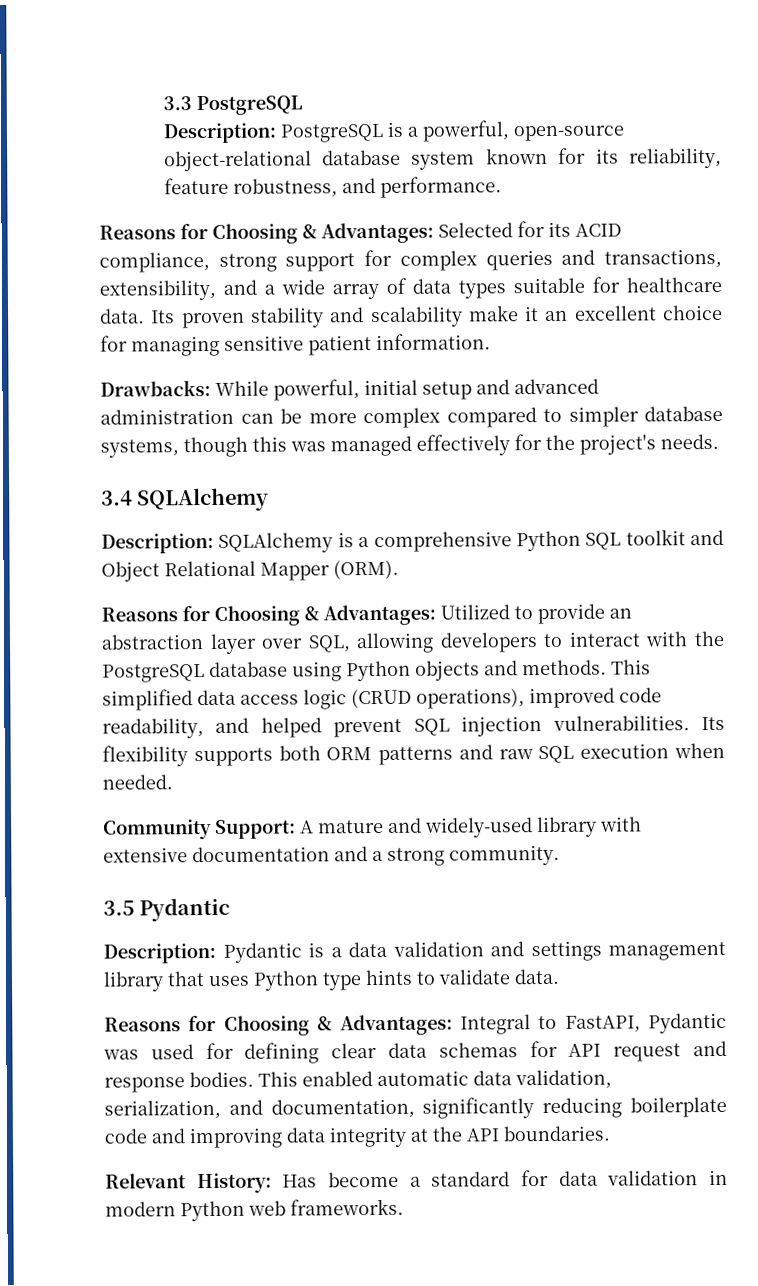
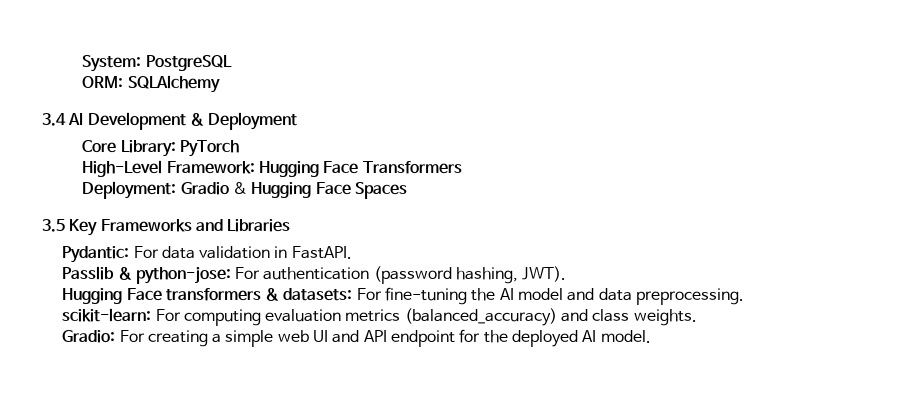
- 3.3 PostgreSQL
+ System: PostgreSQL
- Description: PostgreSQL is a powerful, open-source object-relational database system known for its reliability, feature robustness, and performance.
- Reasons for Choosing & Advantages: Selected for its ACID compliance, strong support for complex queries and transactions, extensibility, and a wide array of data types suitable for healthcare data. Its proven stability and scalability make it an excellent choice for managing sensitive patient information.
- Drawbacks: While powerful, initial setup and advanced administration can be more complex compared to simpler database systems, though this was managed effectively for the project's needs.
- 3.4 SQLAlchemy
- Description: SQLAlchemy is a comprehensive Python SQL toolkit and Object Relational Mapper (ORM).
- Reasons for Choosing & Advantages: Utilized to provide an abstraction layer over SQL, allowing developers to interact with the PostgreSQL database using Python objects and methods. This simplified data access logic (CRUD operations), improved code readability, and helped prevent SQL injection vulnerabilities. Its flexibility supports both ORM patterns and raw SQL execution when needed.
- Community Support: A mature and widely-used library with extensive documentation and a strong community.
- 3.5 Pydantic
- Description: Pydantic is a data validation and settings management library that uses Python type hints to validate data.
- Reasons for Choosing & Advantages: Integral to FastAPI, Pydantic was used for defining clear data schemas for API request and response bodies. This enabled automatic data validation, serialization, and documentation, significantly reducing boilerplate code and improving data integrity at the API boundaries.
- Relevant History: Has become a standard for data validation in modern Python web frameworks.
+ ORM: SQLAlchemy
+ 3.4 AI Development & Deployment
+ Core Library: PyTorch
+ High-Level Framework: Hugging Face Transformers
+ Deployment: Gradio & Hugging Face Spaces
+ 3.5 Key Frameworks and Libraries
+ Pydantic: For data validation in FastAPI.
+ Passlib & python-jose: For authentication (password hashing, JWT).
+ Hugging Face transformers & datasets: For fine-tuning the AI model and data preprocessing.
+ scikit-learn: For computing evaluation metrics (balanced_accuracy) and class weights.
+ Gradio: For creating a simple web UI and API endpoint for the deployed AI model.

